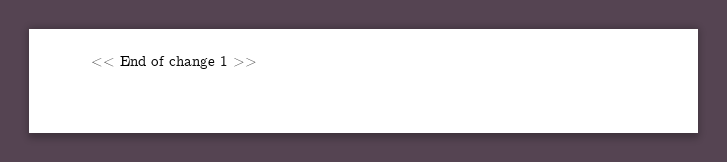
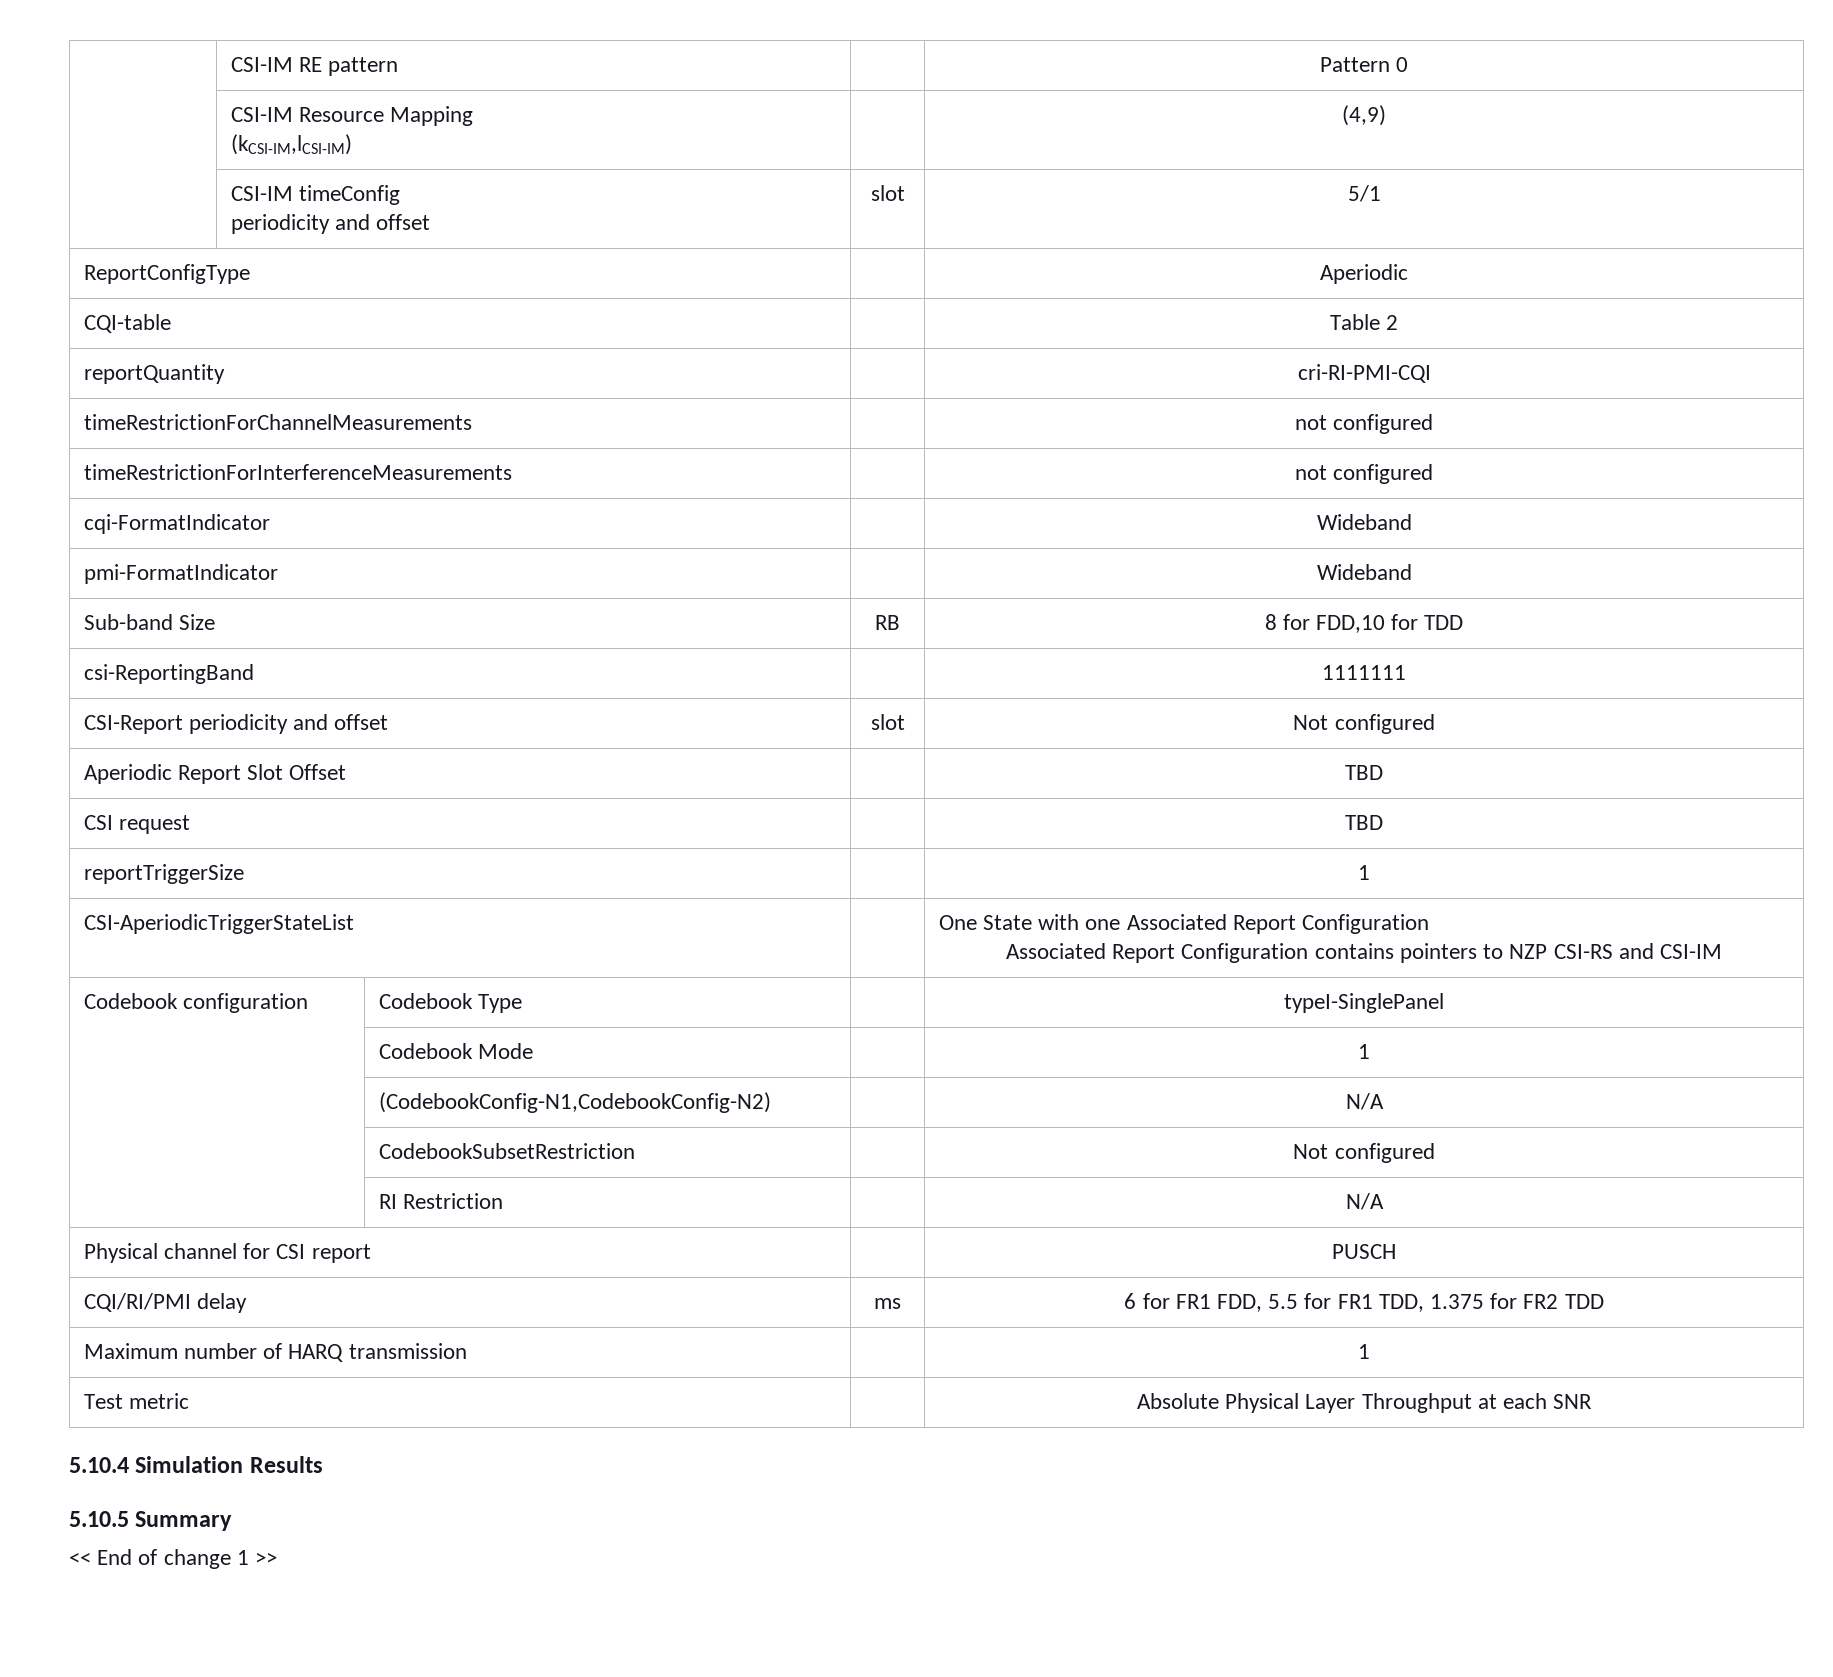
+ | CSI-IM RE pattern | | Pattern 0
+ | CSI-IM Resource Mapping
+ (kCSI-IM,lCSI-IM) | | (4,9)
+ | CSI-IM timeConfig
+ periodicity and offset | slot | 5/1
+ ReportConfigType | | Aperiodic
+ CQI-table | | Table 2
+ reportQuantity | | cri-RI-PMI-CQI
+ timeRestrictionForChannelMeasurements | | not configured
+ timeRestrictionForInterferenceMeasurements | | not configured
+ cqi-FormatIndicator | | Wideband
+ pmi-FormatIndicator | | Wideband
+ Sub-band Size | RB | 8 for FDD,10 for TDD
+ csi-ReportingBand | | 1111111
+ CSI-Report periodicity and offset | slot | Not configured
+ Aperiodic Report Slot Offset | | TBD
+ CSI request | | TBD
+ reportTriggerSize | | 1
+ CSI-AperiodicTriggerStateList | | One State with one Associated Report Configuration
+ Associated Report Configuration contains pointers to NZP CSI-RS and CSI-IM
+ Codebook configuration | Codebook Type | | typeI-SinglePanel
+ | Codebook Mode | | 1
+ | (CodebookConfig-N1,CodebookConfig-N2) | | N/A
+ | CodebookSubsetRestriction | | Not configured
+ | RI Restriction | | N/A
+ Physical channel for CSI report | | PUSCH
+ CQI/RI/PMI delay | ms | 6 for FR1 FDD, 5.5 for FR1 TDD, 1.375 for FR2 TDD
+ Maximum number of HARQ transmission | | 1
+ Test metric | | Absolute Physical Layer Throughput at each SNR
+ 5.10.4 Simulation Results
+ 5.10.5 Summary

